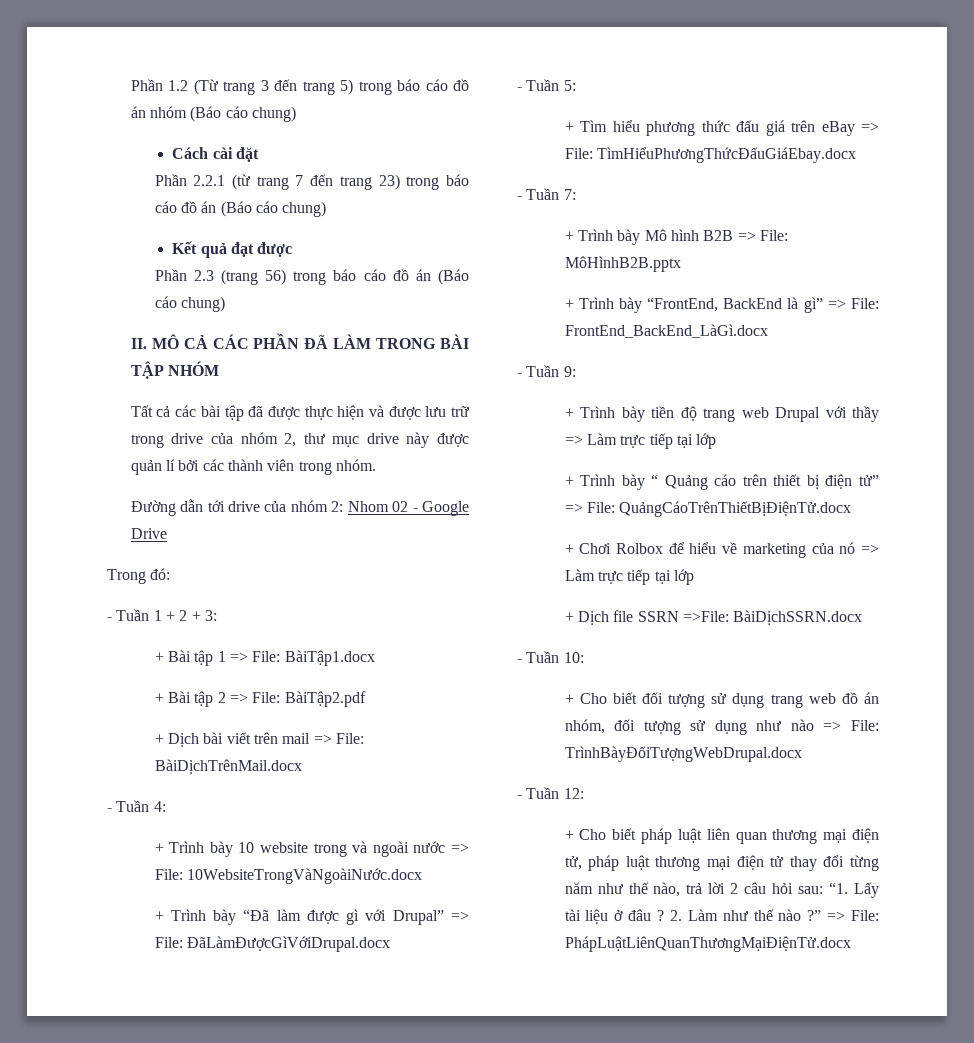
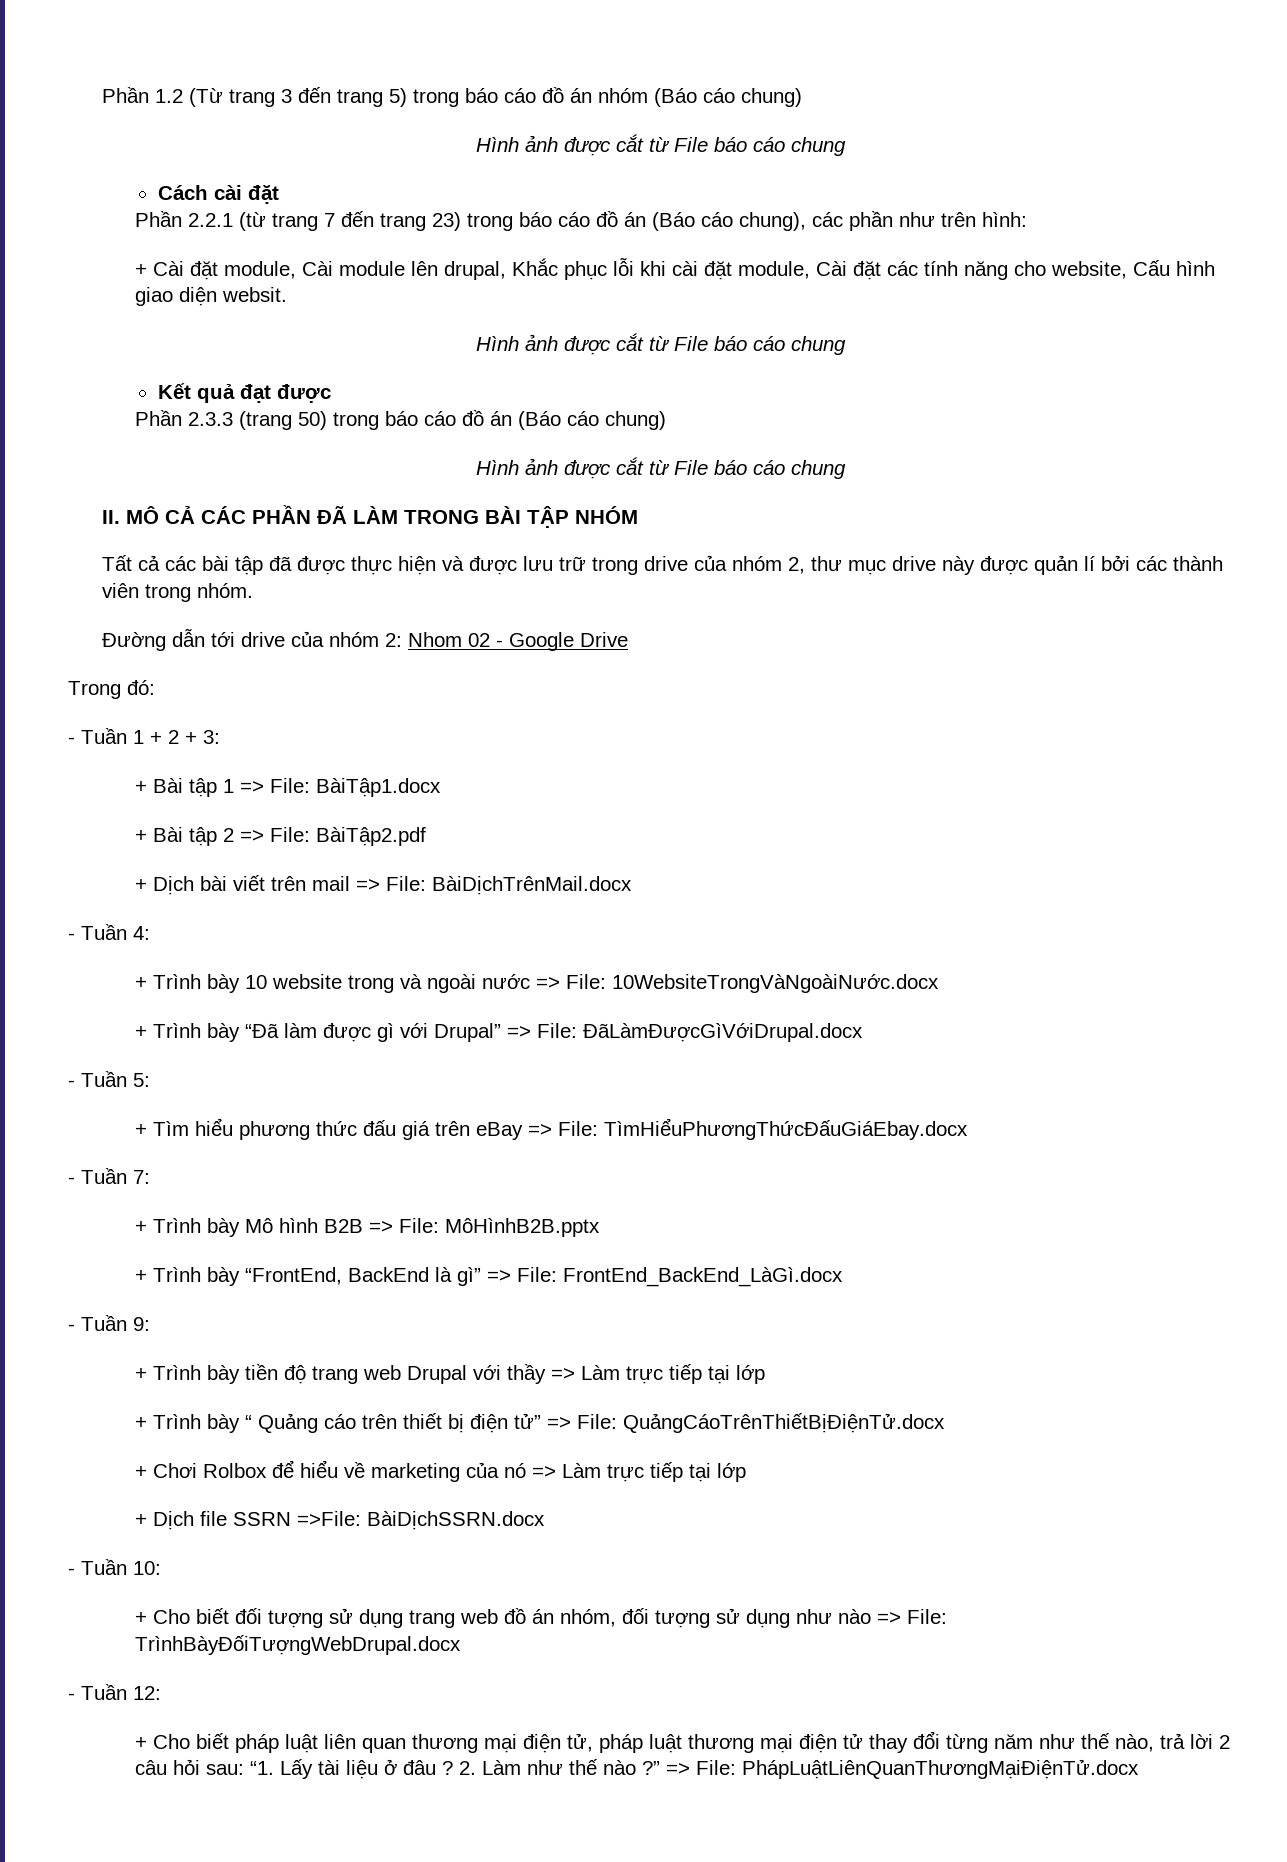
  Phần 1.2 (Từ trang 3 đến trang 5) trong báo cáo đồ án nhóm (Báo cáo chung)
+ Hình ảnh được cắt từ File báo cáo chung
- Phần 2.2.1 (từ trang 7 đến trang 23) trong báo cáo đồ án (Báo cáo chung)
+ Phần 2.2.1 (từ trang 7 đến trang 23) trong báo cáo đồ án (Báo cáo chung), các phần như trên hình:
+ + Cài đặt module, Cài module lên drupal, Khắc phục lỗi khi cài đặt module, Cài đặt các tính năng cho website, Cấu hình giao diện websit.
+ Hình ảnh được cắt từ File báo cáo chung
- Phần 2.3 (trang 56) trong báo cáo đồ án (Báo cáo chung)
+ Phần 2.3.3 (trang 50) trong báo cáo đồ án (Báo cáo chung)
+ Hình ảnh được cắt từ File báo cáo chung

